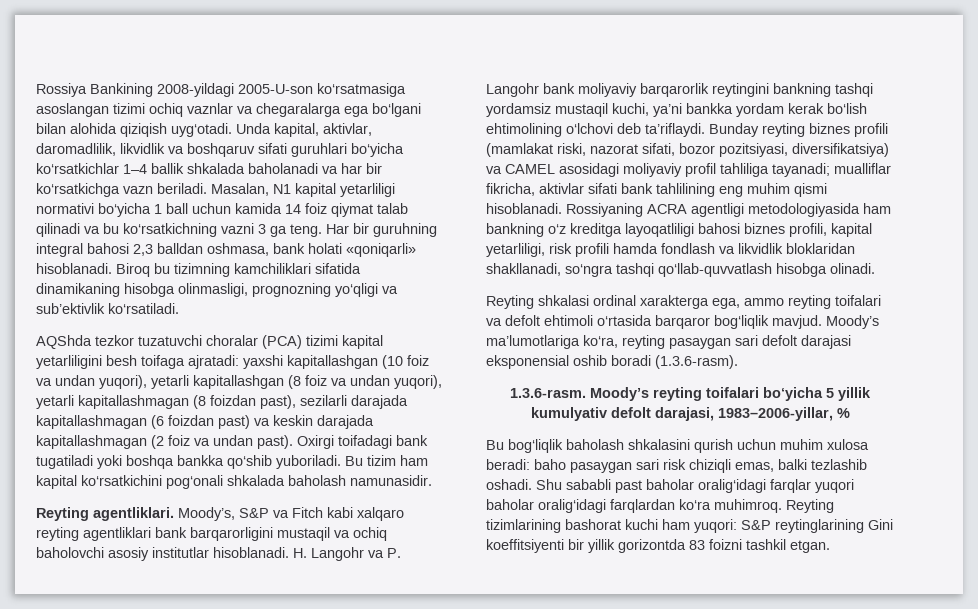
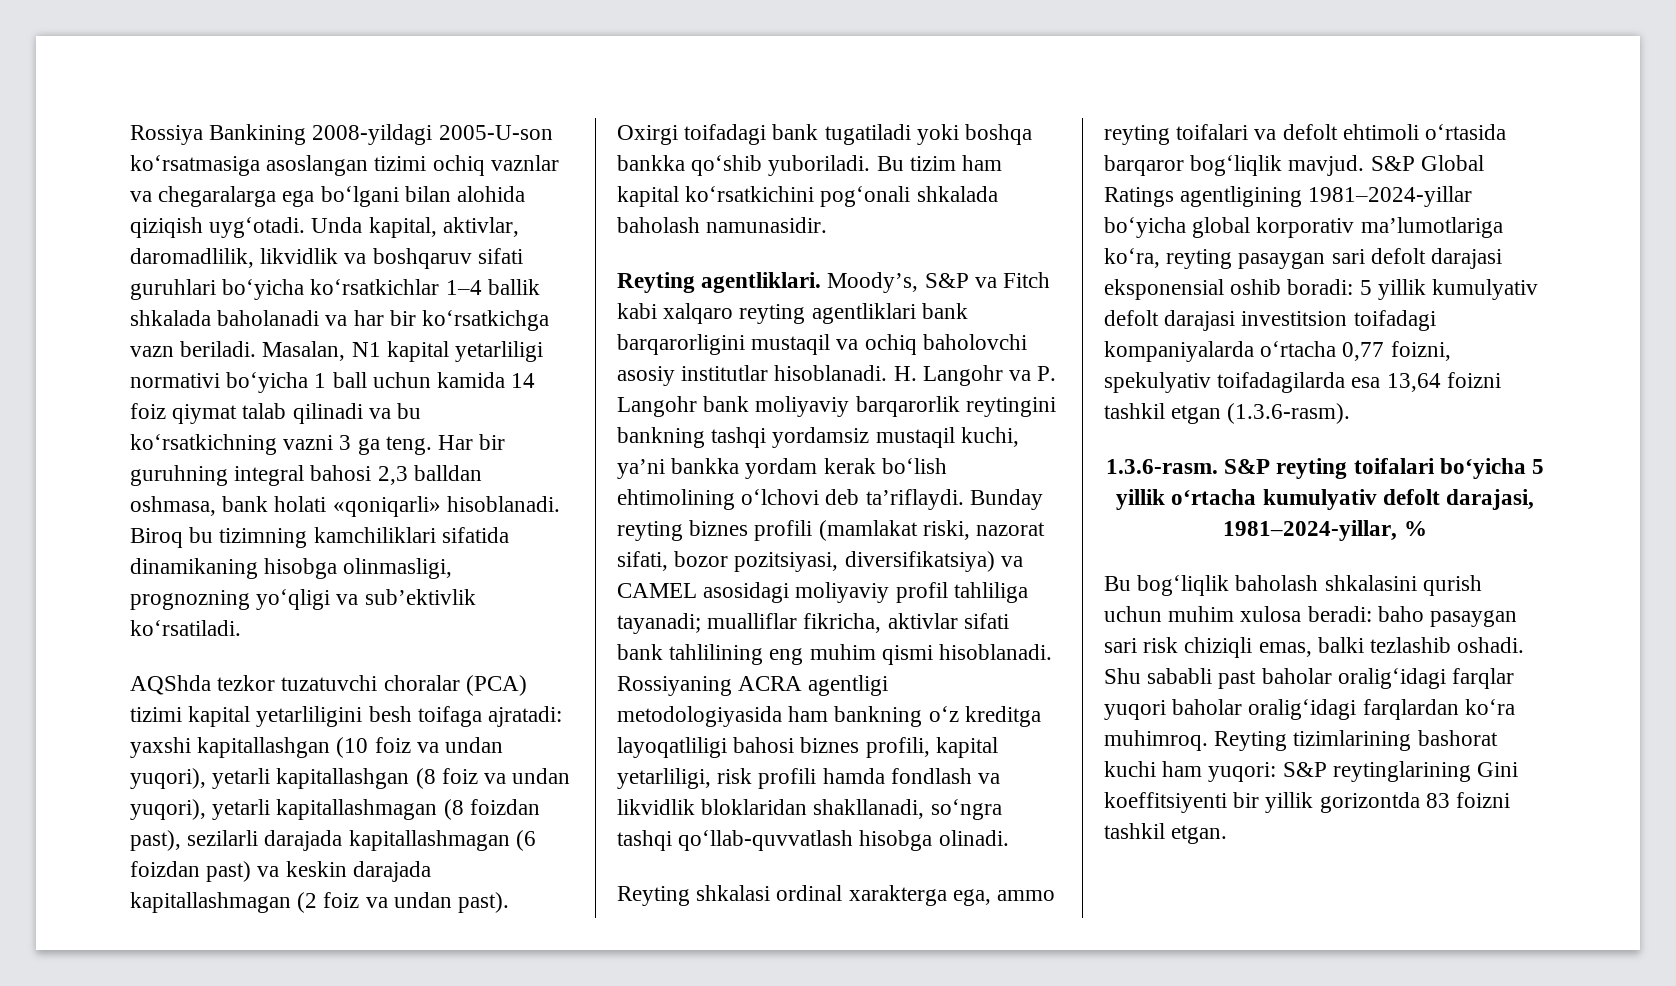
- Moody’s ma’lumotlariga ko‘ra, reyting pasaygan sari defolt darajasi eksponensial oshib boradi (1.3.6-rasm).
+ S&P Global Ratings agentligining 1981–2024-yillar bo‘yicha global korporativ ma’lumotlariga ko‘ra, reyting pasaygan sari defolt darajasi eksponensial oshib boradi: 5 yillik kumulyativ defolt darajasi investitsion toifadagi kompaniyalarda o‘rtacha 0,77 foizni, spekulyativ toifadagilarda esa 13,64 foizni tashkil etgan (1.3.6-rasm).
- 1.3.6-rasm. Moody’s reyting toifalari bo‘yicha 5 yillik kumulyativ defolt darajasi, 1983–2006-yillar, %
+ 1.3.6-rasm. S&P reyting toifalari bo‘yicha 5 yillik o‘rtacha kumulyativ defolt darajasi, 1981–2024-yillar, %

